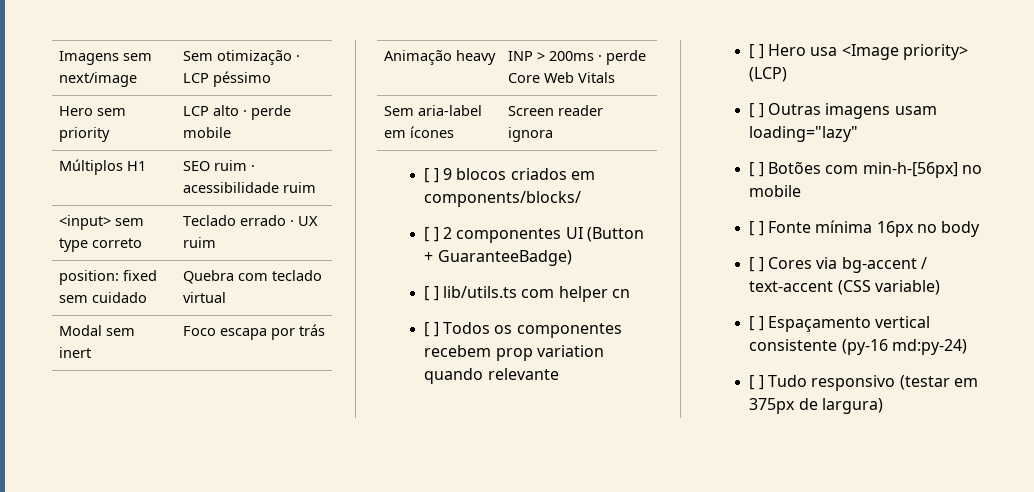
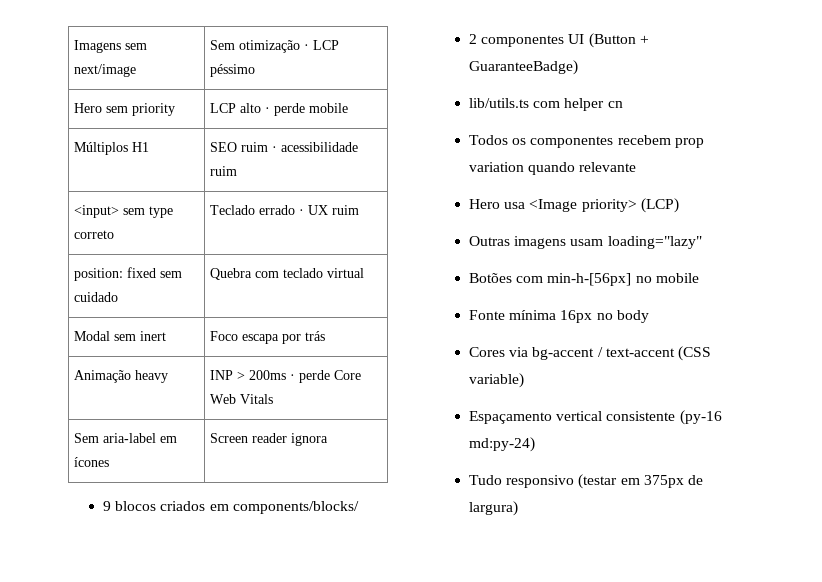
- [ ] 9 blocos criados em components/blocks/
+ 9 blocos criados em components/blocks/
- [ ] 2 componentes UI (Button + GuaranteeBadge)
+ 2 componentes UI (Button + GuaranteeBadge)
- [ ] lib/utils.ts com helper cn
+ lib/utils.ts com helper cn
- [ ] Todos os componentes recebem prop variation quando relevante
+ Todos os componentes recebem prop variation quando relevante
- [ ] Hero usa <Image priority> (LCP)
+ Hero usa <Image priority> (LCP)
- [ ] Outras imagens usam loading="lazy"
+ Outras imagens usam loading="lazy"
- [ ] Botões com min-h-[56px] no mobile
+ Botões com min-h-[56px] no mobile
- [ ] Fonte mínima 16px no body
+ Fonte mínima 16px no body
- [ ] Cores via bg-accent / text-accent (CSS variable)
+ Cores via bg-accent / text-accent (CSS variable)
- [ ] Espaçamento vertical consistente (py-16 md:py-24)
+ Espaçamento vertical consistente (py-16 md:py-24)
- [ ] Tudo responsivo (testar em 375px de largura)
+ Tudo responsivo (testar em 375px de largura)

